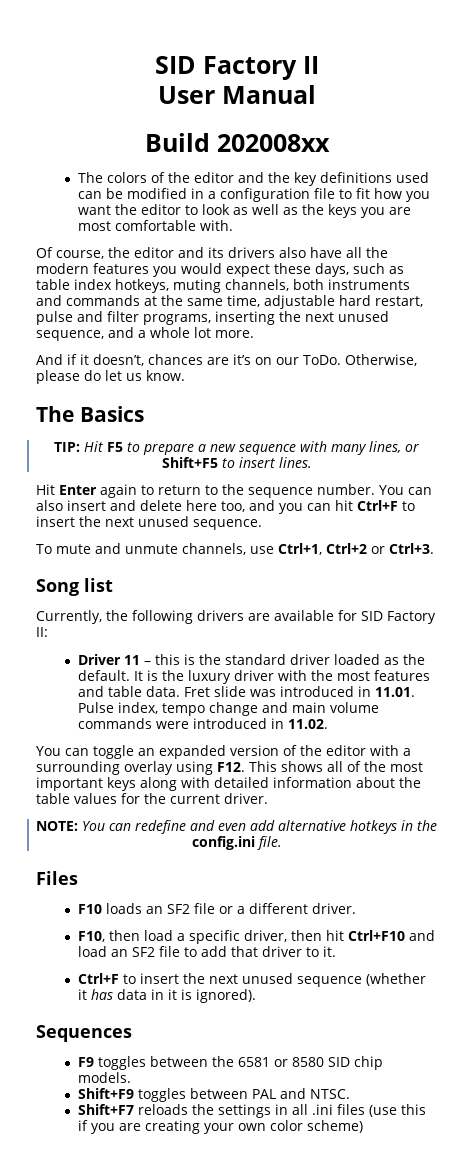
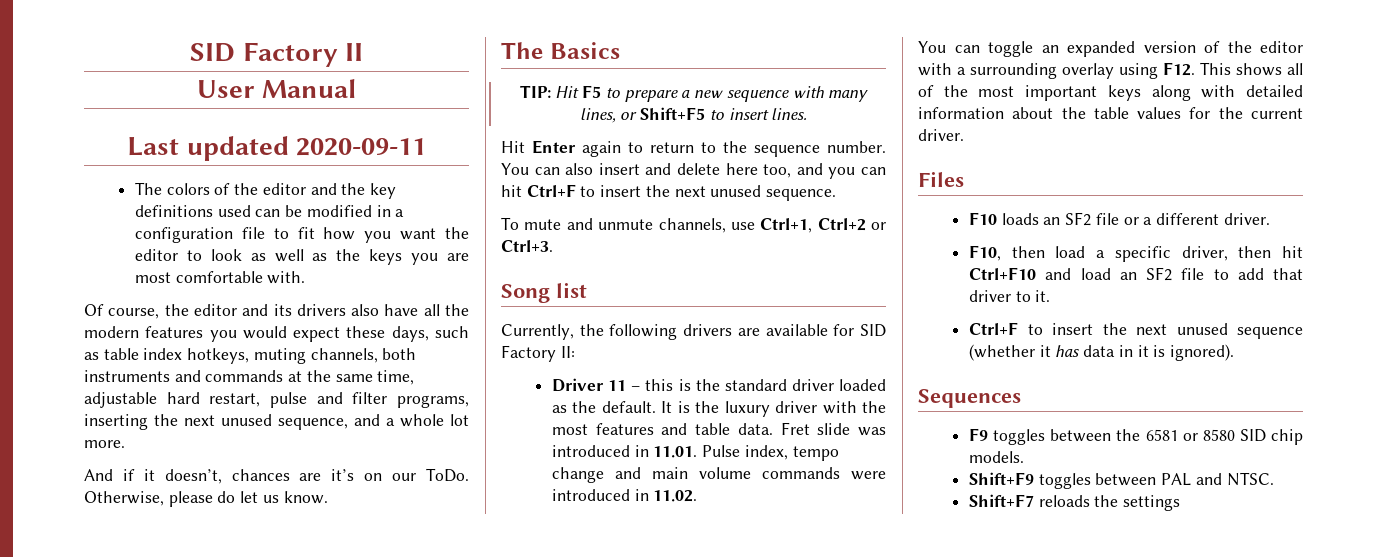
- Build 202008xx
+ Last updated 2020-09-11
- NOTE: You can redefine and even add alternative hotkeys in the config.ini file.
- Shift+F7 reloads the settings in all .ini files (use this if you are creating your own color scheme)
+ Shift+F7 reloads the settings

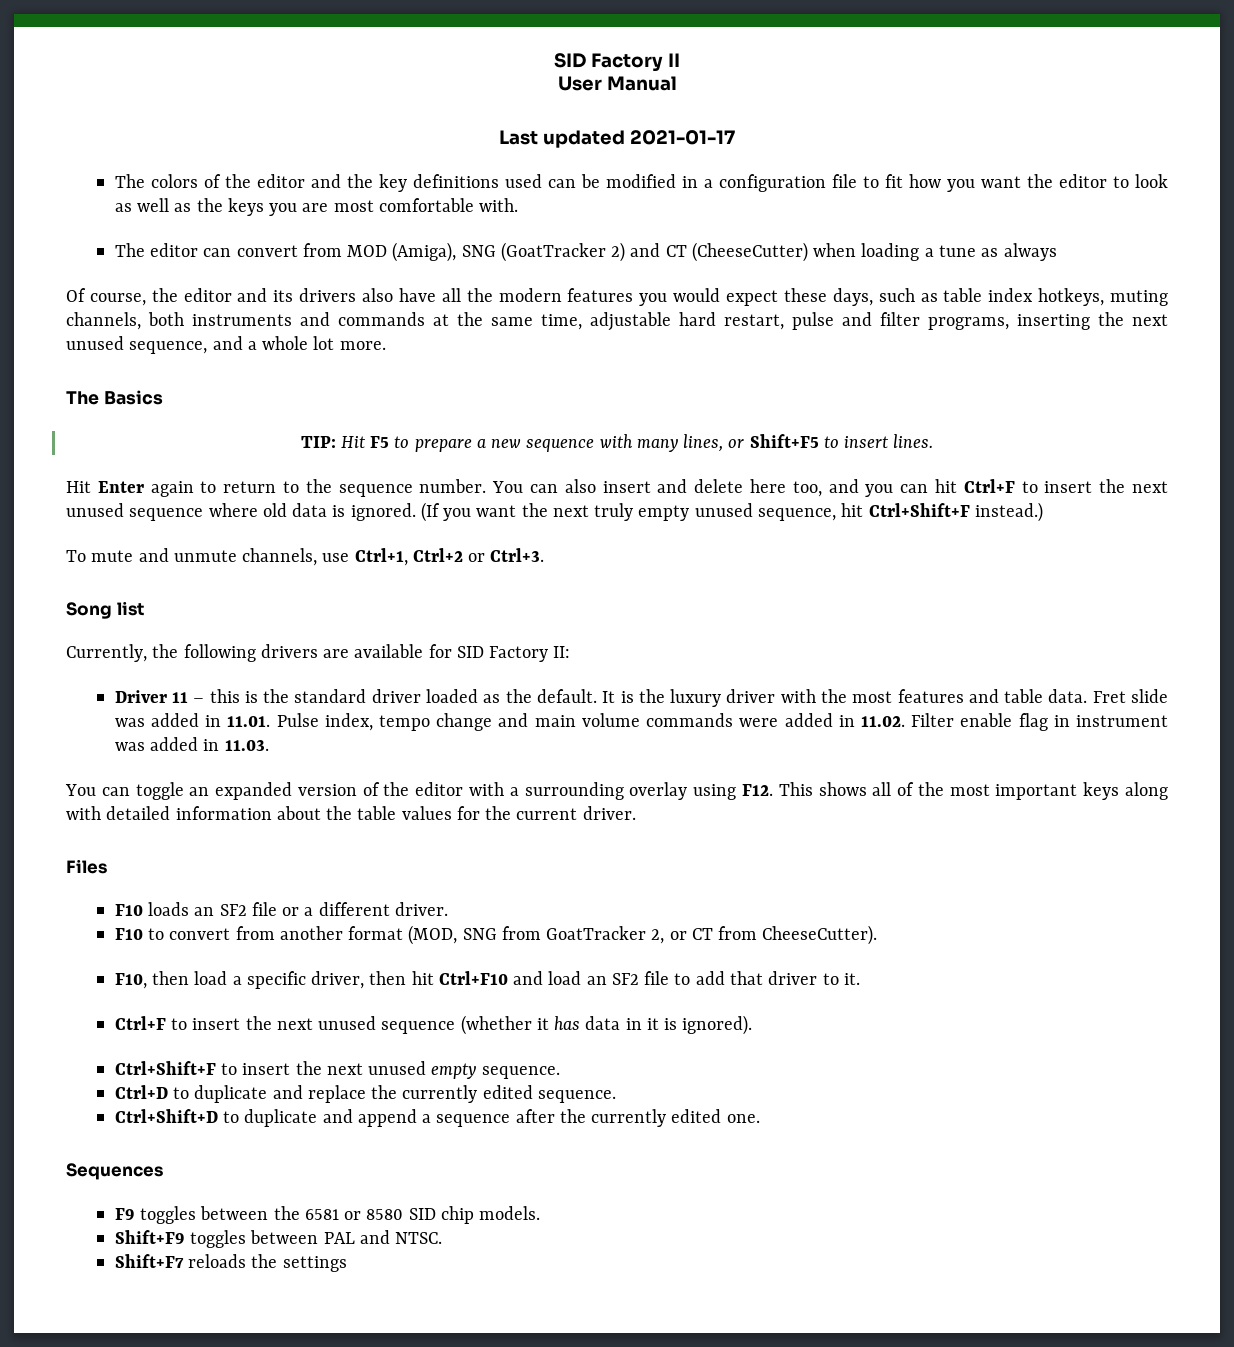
- Last updated 2020-09-11
+ Last updated 2021-01-17
+ The editor can convert from MOD (Amiga), SNG (GoatTracker 2) and CT (CheeseCutter) when loading a tune as always
- And if it doesn’t, chances are it’s on our ToDo. Otherwise, please do let us know.
- You can also insert and delete here too, and you can hit Ctrl+F to insert the next unused sequence.
+ You can also insert and delete here too, and you can hit Ctrl+F to insert the next unused sequence where old data is ignored. (If you want the next truly empty unused sequence, hit Ctrl+Shift+F instead.)
- Fret slide was introduced in 11.01. Pulse index, tempo change and main volume commands were introduced in 11.02.
+ Fret slide was added in 11.01. Pulse index, tempo change and main volume commands were added in 11.02. Filter enable flag in instrument was added in 11.03.
+ F10 to convert from another format (MOD, SNG from GoatTracker 2, or CT from CheeseCutter).
+ Ctrl+Shift+F to insert the next unused empty sequence.
+ Ctrl+D to duplicate and replace the currently edited sequence.
+ Ctrl+Shift+D to duplicate and append a sequence after the currently edited one.

